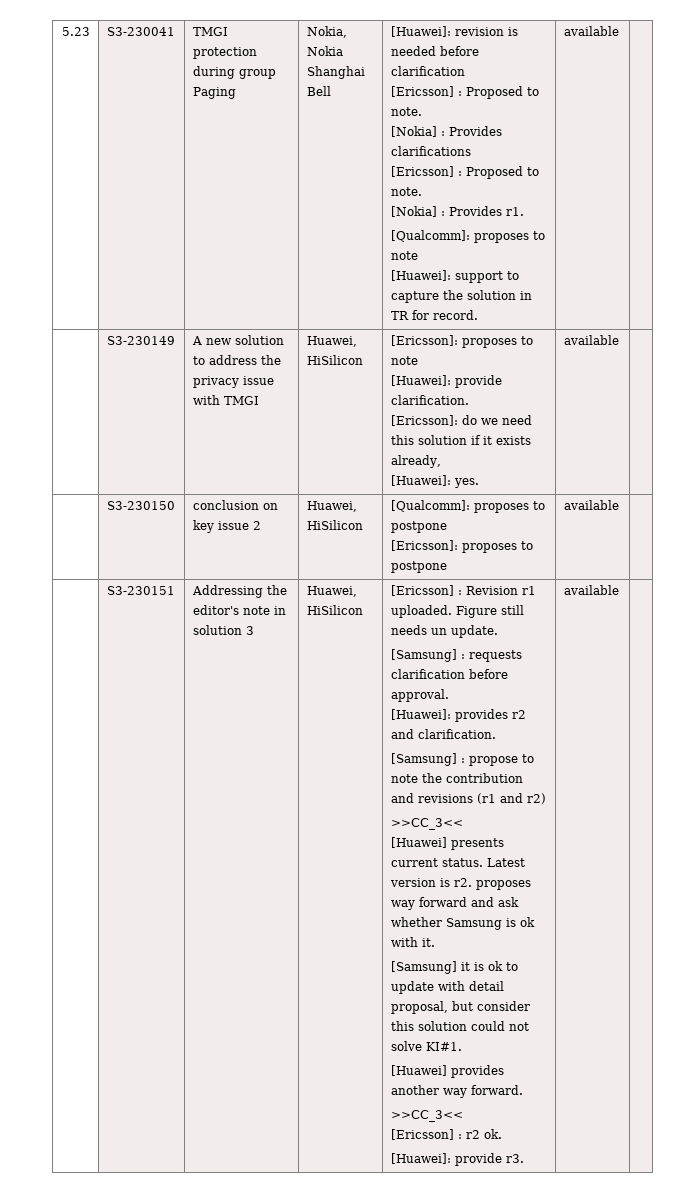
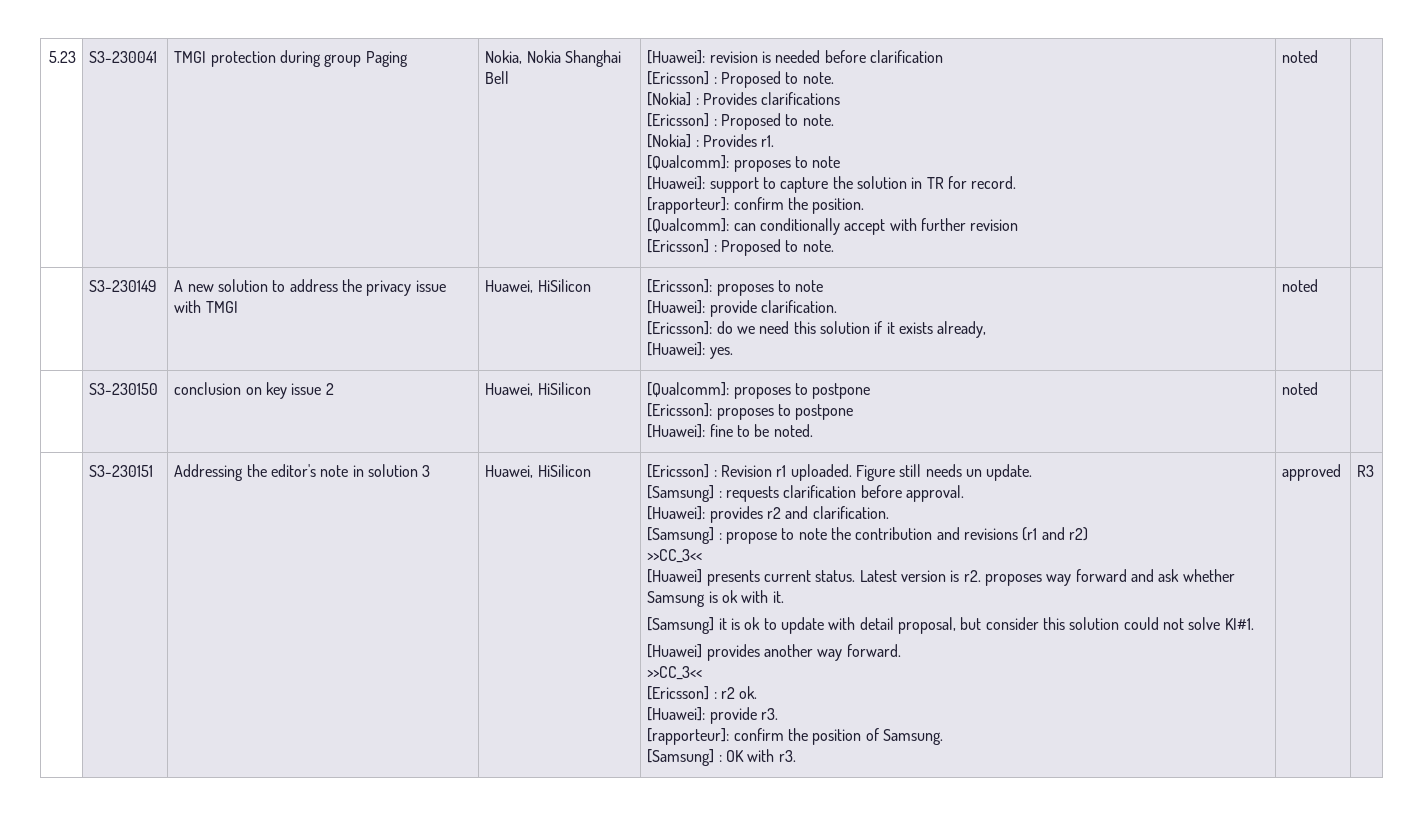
- [Huawei]: support to capture the solution in TR for record. | available
+ [Huawei]: support to capture the solution in TR for record.
+ [rapporteur]: confirm the position.
+ [Qualcomm]: can conditionally accept with further revision
+ [Ericsson] : Proposed to note. | noted
  | S3-230149 | A new solution to address the privacy issue with TMGI | Huawei, HiSilicon | [Ericsson]: proposes to note
  [Huawei]: provide clarification.
  [Ericsson]: do we need this solution if it exists already,
- [Huawei]: yes. | available |
+ [Huawei]: yes. | noted |
  | S3-230150 | conclusion on key issue 2 | Huawei, HiSilicon | [Qualcomm]: proposes to postpone
- [Ericsson]: proposes to postpone | available |
+ [Ericsson]: proposes to postpone
+ [Huawei]: fine to be noted. | noted |
- [Huawei]: provide r3. | available
+ [Huawei]: provide r3.
+ [rapporteur]: confirm the position of Samsung.
+ [Samsung] : OK with r3. | approved | R3

